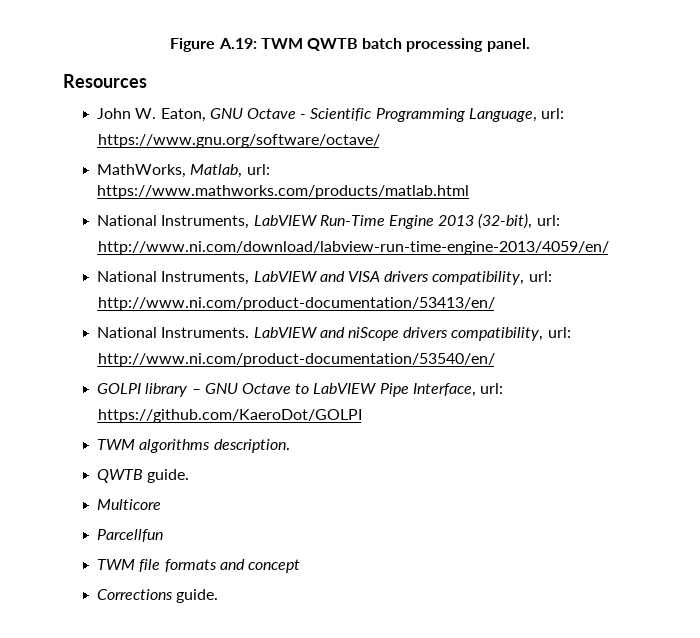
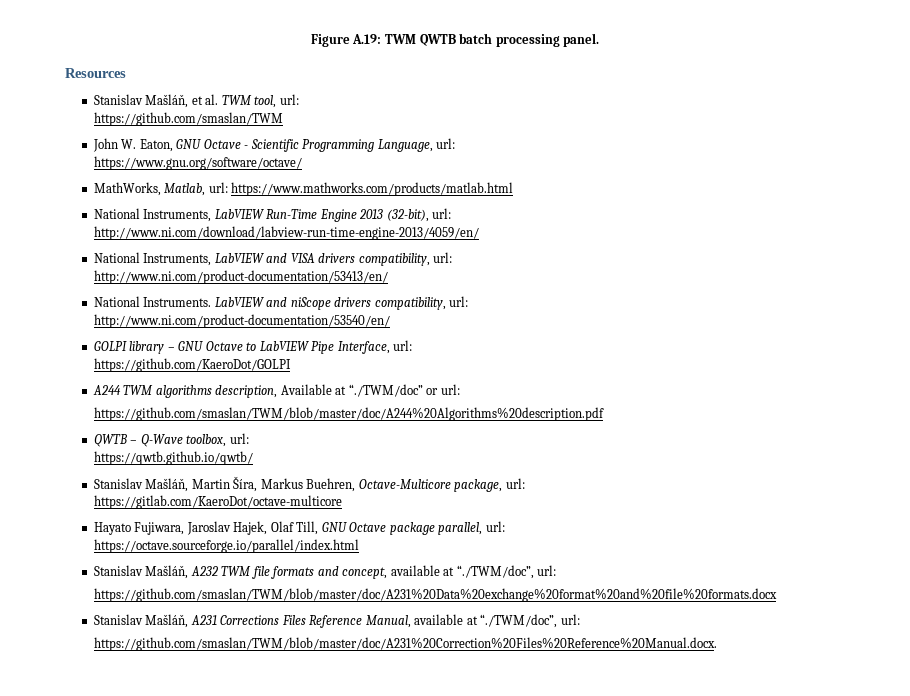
+ Stanislav Mašláň, et al. TWM tool, url:
+ https://github.com/smaslan/TWM
- TWM algorithms description.
- QWTB guide.
- Multicore
- Parcellfun
- TWM file formats and concept
- Corrections guide.
+ A244 TWM algorithms description, Available at “./TWM/doc” or url:
+ https://github.com/smaslan/TWM/blob/master/doc/A244%20Algorithms%20description.pdf
+ QWTB – Q-Wave toolbox, url:
+ https://qwtb.github.io/qwtb/
+ Stanislav Mašláň, Martin Šíra, Markus Buehren, Octave-Multicore package, url:
+ https://gitlab.com/KaeroDot/octave-multicore
+ Hayato Fujiwara, Jaroslav Hajek, Olaf Till, GNU Octave package parallel, url:
+ https://octave.sourceforge.io/parallel/index.html
+ Stanislav Mašláň, A232 TWM file formats and concept, available at “./TWM/doc”, url:
+ https://github.com/smaslan/TWM/blob/master/doc/A231%20Data%20exchange%20format%20and%20file%20formats.docx
+ Stanislav Mašláň, A231 Corrections Files Reference Manual, available at “./TWM/doc”, url:
+ https://github.com/smaslan/TWM/blob/master/doc/A231%20Correction%20Files%20Reference%20Manual.docx.

